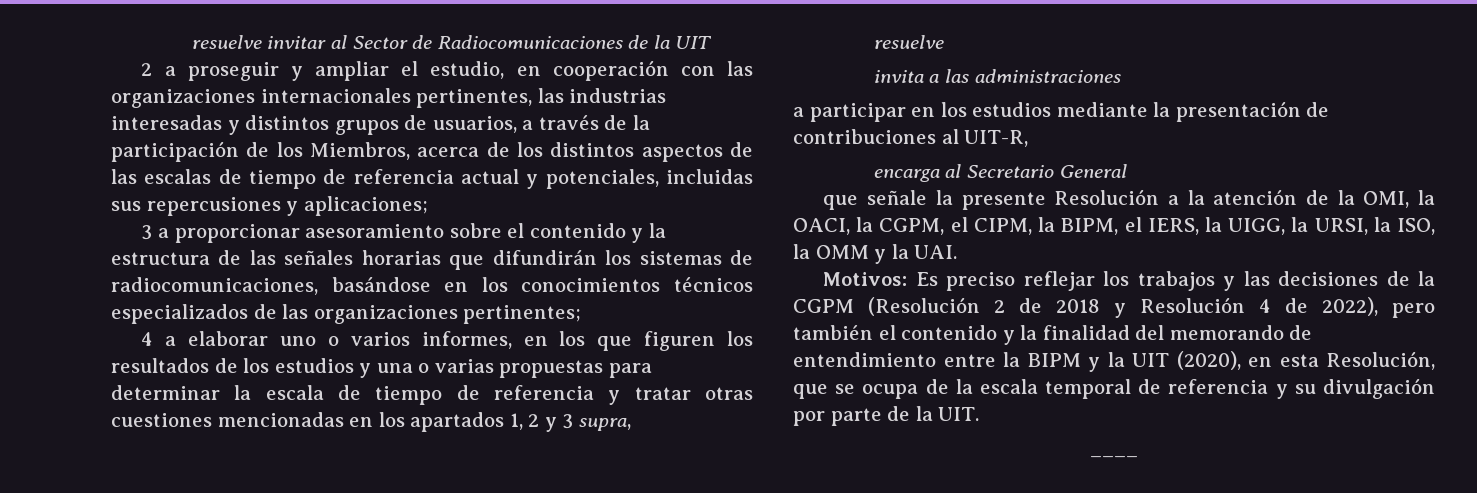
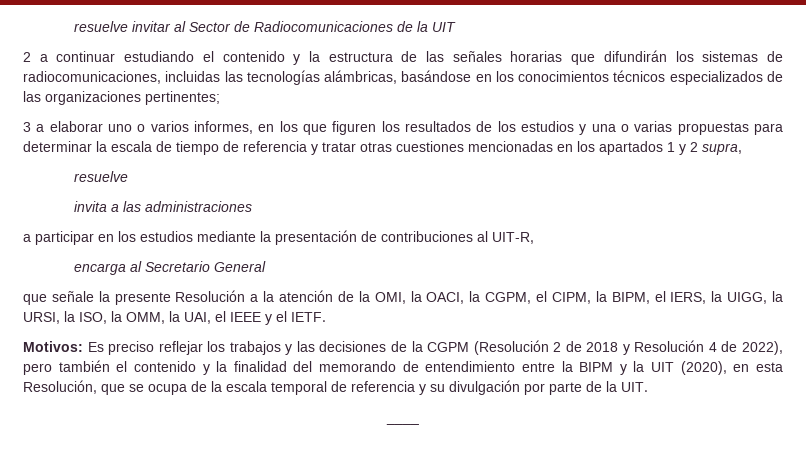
- 2 a proseguir y ampliar el estudio, en cooperación con las organizaciones internacionales pertinentes, las industrias interesadas y distintos grupos de usuarios, a través de la participación de los Miembros, acerca de los distintos aspectos de las escalas de tiempo de referencia actual y potenciales, incluidas sus repercusiones y aplicaciones;
- 3 a proporcionar asesoramiento sobre el contenido y la estructura de las señales horarias que difundirán los sistemas de radiocomunicaciones, basándose en los conocimientos técnicos especializados de las organizaciones pertinentes;
+ 2 a continuar estudiando el contenido y la estructura de las señales horarias que difundirán los sistemas de radiocomunicaciones, incluidas las tecnologías alámbricas, basándose en los conocimientos técnicos especializados de las organizaciones pertinentes;
- 4 a elaborar uno o varios informes, en los que figuren los resultados de los estudios y una o varias propuestas para determinar la escala de tiempo de referencia y tratar otras cuestiones mencionadas en los apartados 1, 2 y 3 supra,
+ 3 a elaborar uno o varios informes, en los que figuren los resultados de los estudios y una o varias propuestas para determinar la escala de tiempo de referencia y tratar otras cuestiones mencionadas en los apartados 1 y 2 supra,
- que señale la presente Resolución a la atención de la OMI, la OACI, la CGPM, el CIPM, la BIPM, el IERS, la UIGG, la URSI, la ISO, la OMM y la UAI.
+ que señale la presente Resolución a la atención de la OMI, la OACI, la CGPM, el CIPM, la BIPM, el IERS, la UIGG, la URSI, la ISO, la OMM, la UAI, el IEEE y el IETF.

